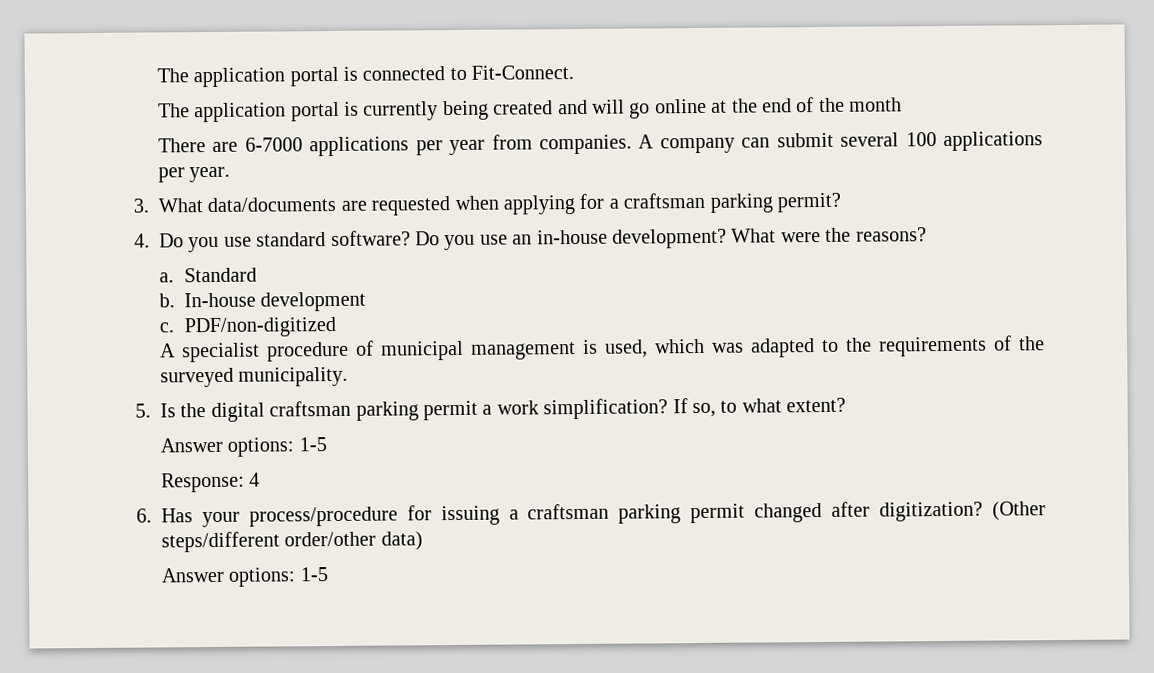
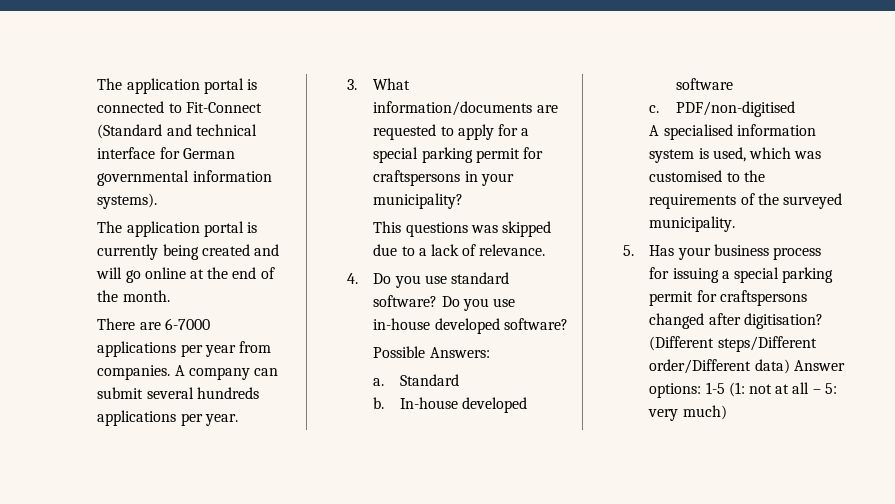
- The application portal is connected to Fit-Connect.
+ The application portal is connected to Fit-Connect (Standard and technical interface for German governmental information systems).
- The application portal is currently being created and will go online at the end of the month
+ The application portal is currently being created and will go online at the end of the month.
- A company can submit several 100 applications per year.
+ A company can submit several hundreds applications per year.
- 3. What data/documents are requested when applying for a craftsman parking permit?
+ 3. What information/documents are requested to apply for a special parking permit for craftspersons in your municipality?
+ This questions was skipped due to a lack of relevance.
- Do you use an in-house development? What were the reasons?
+ Do you use in-house developed software?
+ Possible Answers:
- In-house development
+ In-house developed software
- PDF/non-digitized
- A specialist procedure of municipal management is used, which was adapted to the requirements of the surveyed municipality.
+ PDF/non-digitised
+ A specialised information system is used, which was customised to the requirements of the surveyed municipality.
- 5. Is the digital craftsman parking permit a work simplification? If so, to what extent?
- Answer options: 1-5
- Response: 4
- 6. Has your process/procedure for issuing a craftsman parking permit changed after digitization? (Other steps/different order/other data)
- Answer options: 1-5
+ 5. Has your business process for issuing a special parking permit for craftspersons changed after digitisation? (Different steps/Different order/Different data) Answer options: 1-5 (1: not at all – 5: very much)

